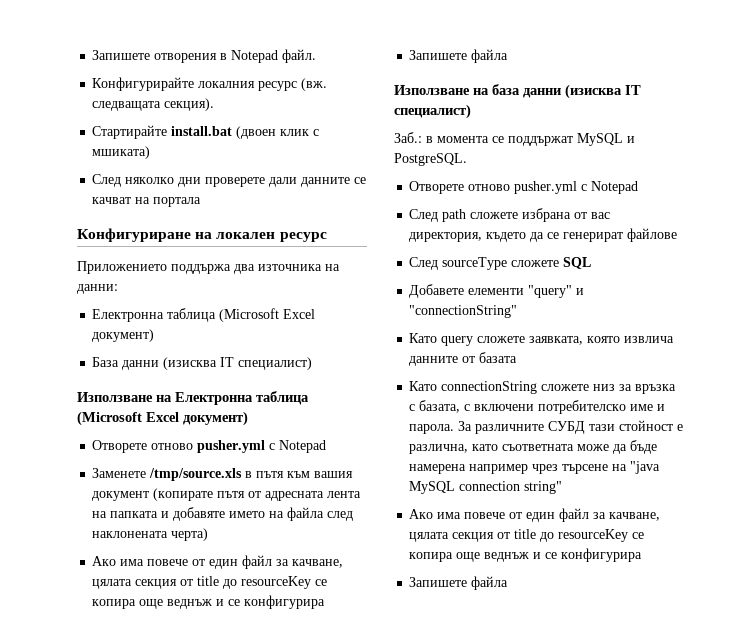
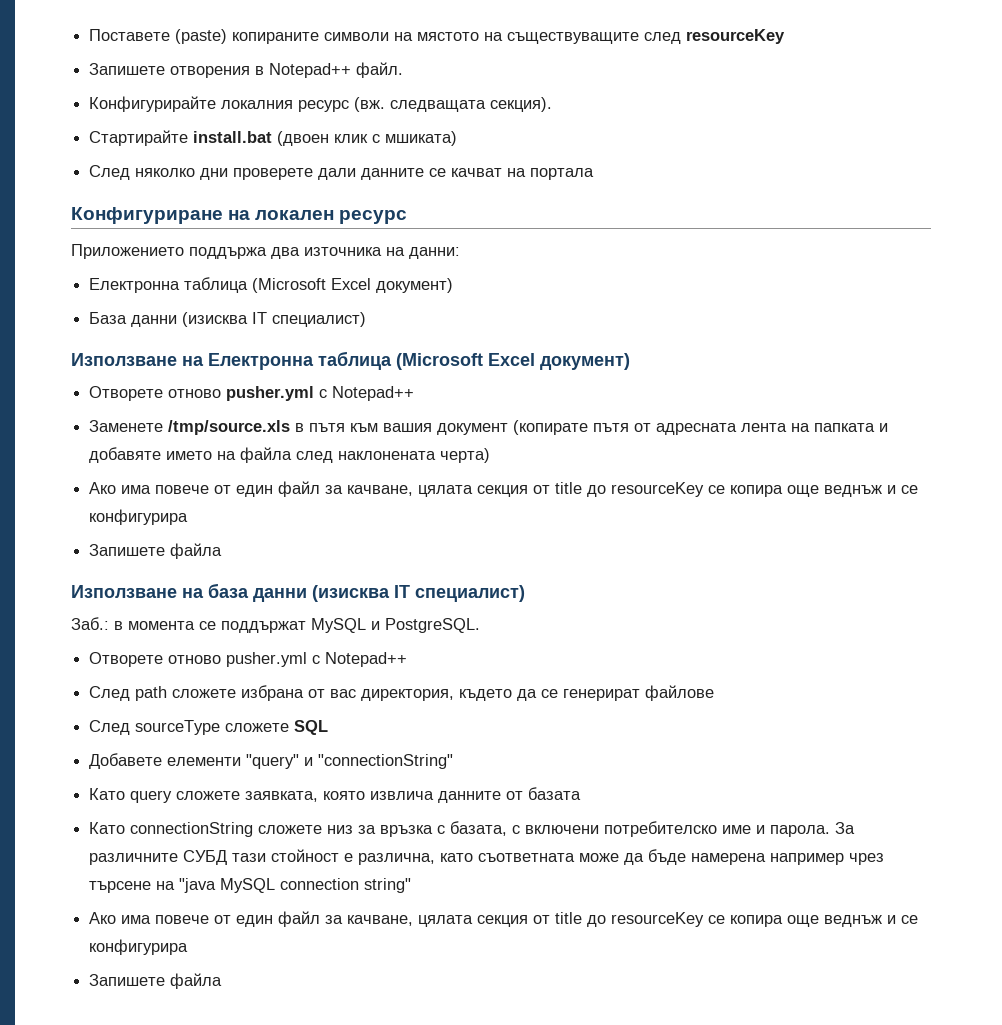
+ Поставете (paste) копираните символи на мястото на съществуващите след resourceKey
- Запишете отворения в Notepad файл.
+ Запишете отворения в Notepad++ файл.
  Използване на Електронна таблица (Microsoft Excel документ)
- Отворете отново pusher.yml с Notepad
+ Отворете отново pusher.yml с Notepad++
  Заб.: в момента се поддържат MySQL и PostgreSQL.
- Отворете отново pusher.yml с Notepad
+ Отворете отново pusher.yml с Notepad++

